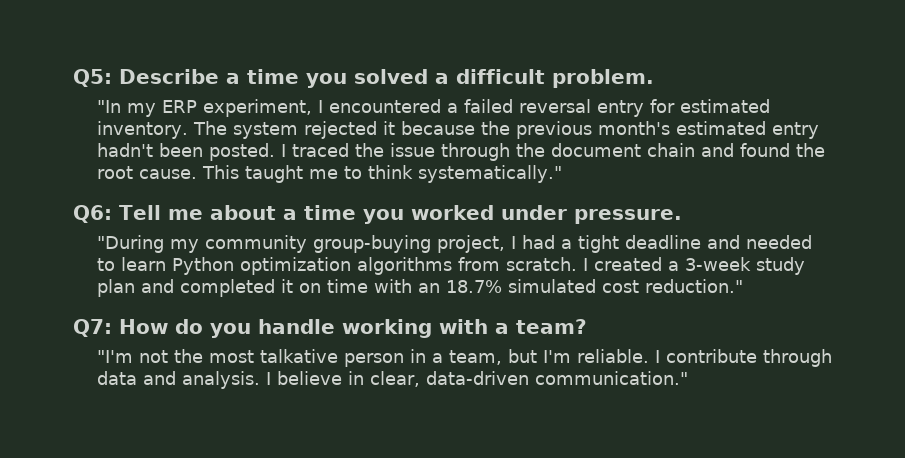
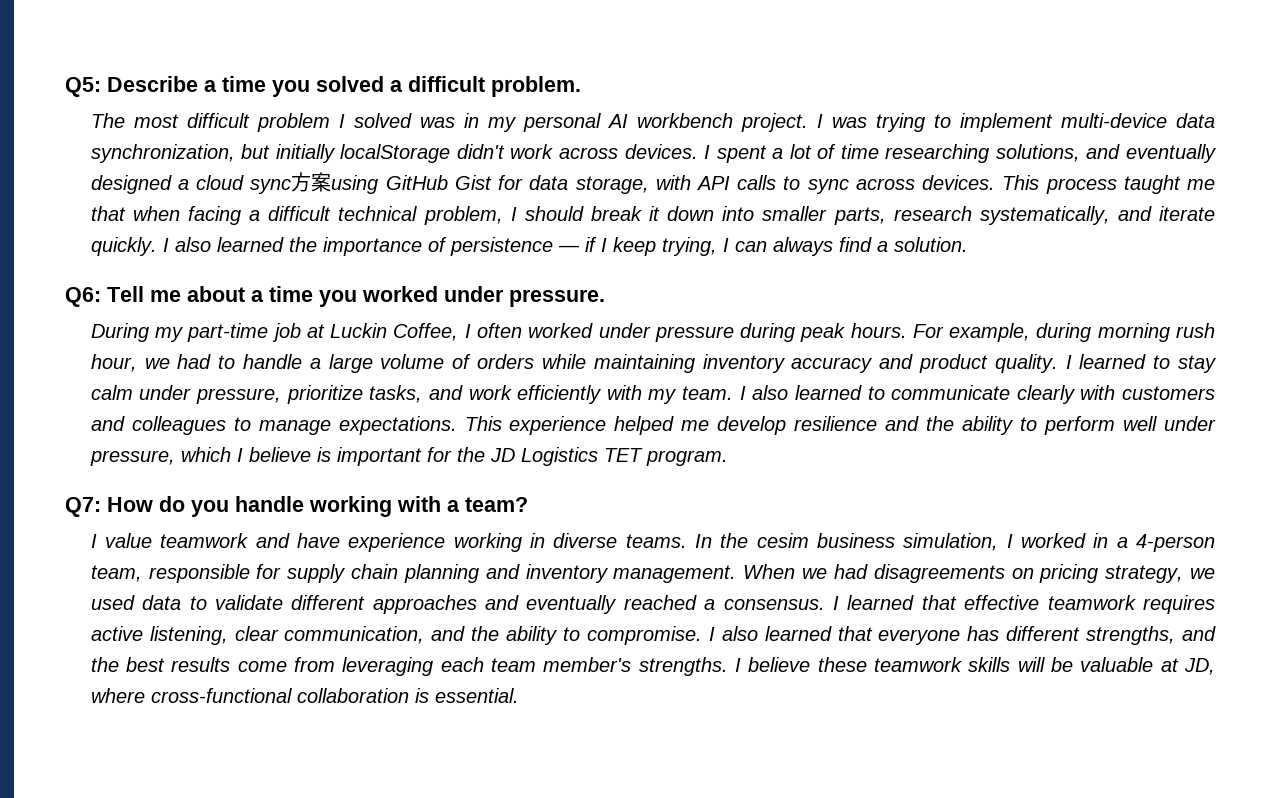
- "In my ERP experiment, I encountered a failed reversal entry for estimated inventory. The system rejected it because the previous month's estimated entry hadn't been posted. I traced the issue through the document chain and found the root cause. This taught me to think systematically."
+ The most difficult problem I solved was in my personal AI workbench project. I was trying to implement multi-device data synchronization, but initially localStorage didn't work across devices. I spent a lot of time researching solutions, and eventually designed a cloud sync方案using GitHub Gist for data storage, with API calls to sync across devices. This process taught me that when facing a difficult technical problem, I should break it down into smaller parts, research systematically, and iterate quickly. I also learned the importance of persistence — if I keep trying, I can always find a solution.
- "During my community group-buying project, I had a tight deadline and needed to learn Python optimization algorithms from scratch. I created a 3-week study plan and completed it on time with an 18.7% simulated cost reduction."
+ During my part-time job at Luckin Coffee, I often worked under pressure during peak hours. For example, during morning rush hour, we had to handle a large volume of orders while maintaining inventory accuracy and product quality. I learned to stay calm under pressure, prioritize tasks, and work efficiently with my team. I also learned to communicate clearly with customers and colleagues to manage expectations. This experience helped me develop resilience and the ability to perform well under pressure, which I believe is important for the JD Logistics TET program.
- "I'm not the most talkative person in a team, but I'm reliable. I contribute through data and analysis. I believe in clear, data-driven communication."
+ I value teamwork and have experience working in diverse teams. In the cesim business simulation, I worked in a 4-person team, responsible for supply chain planning and inventory management. When we had disagreements on pricing strategy, we used data to validate different approaches and eventually reached a consensus. I learned that effective teamwork requires active listening, clear communication, and the ability to compromise. I also learned that everyone has different strengths, and the best results come from leveraging each team member's strengths. I believe these teamwork skills will be valuable at JD, where cross-functional collaboration is essential.

